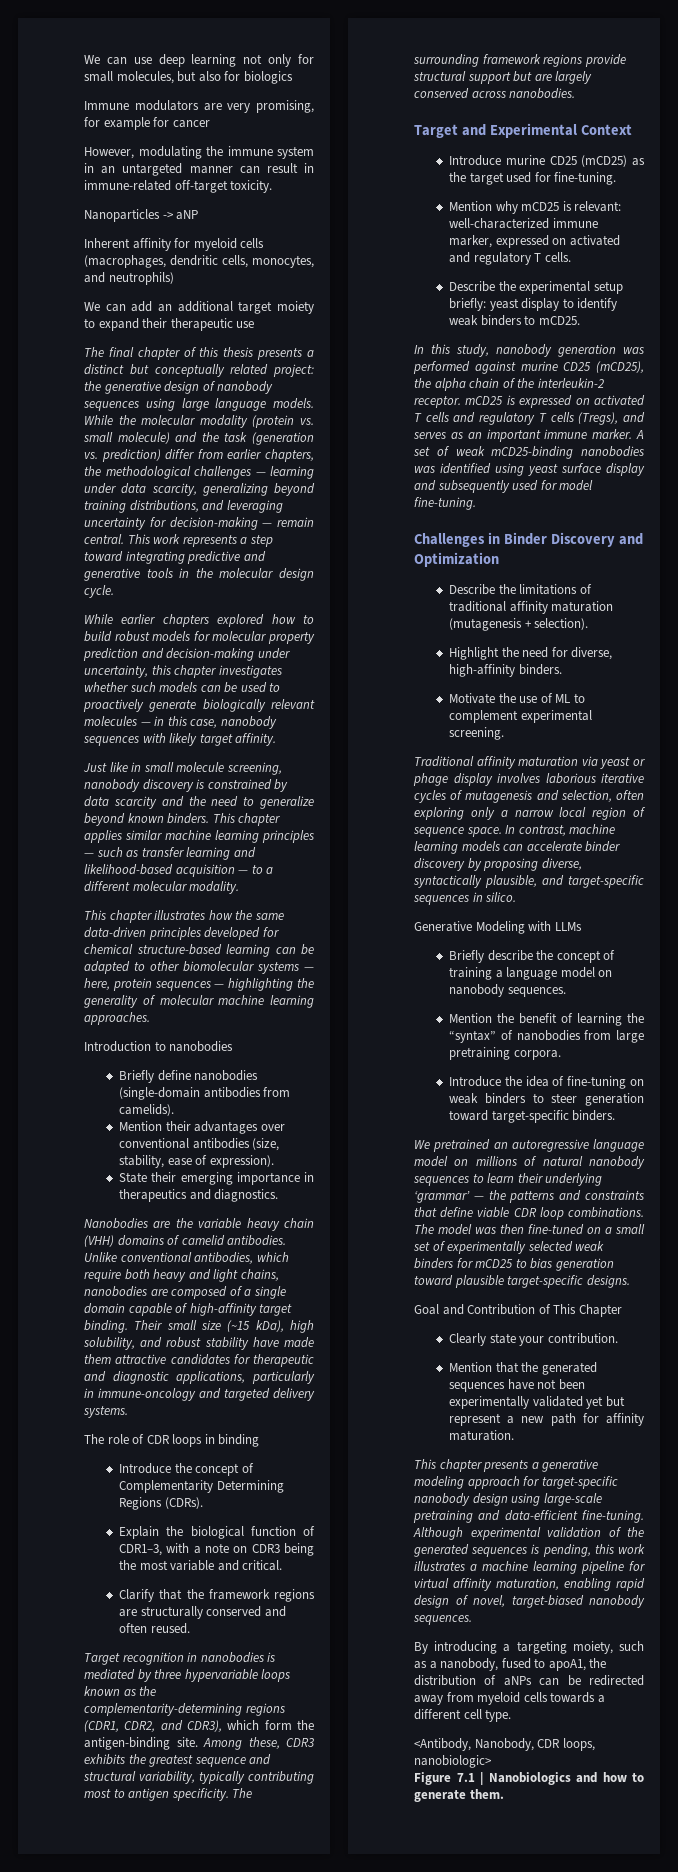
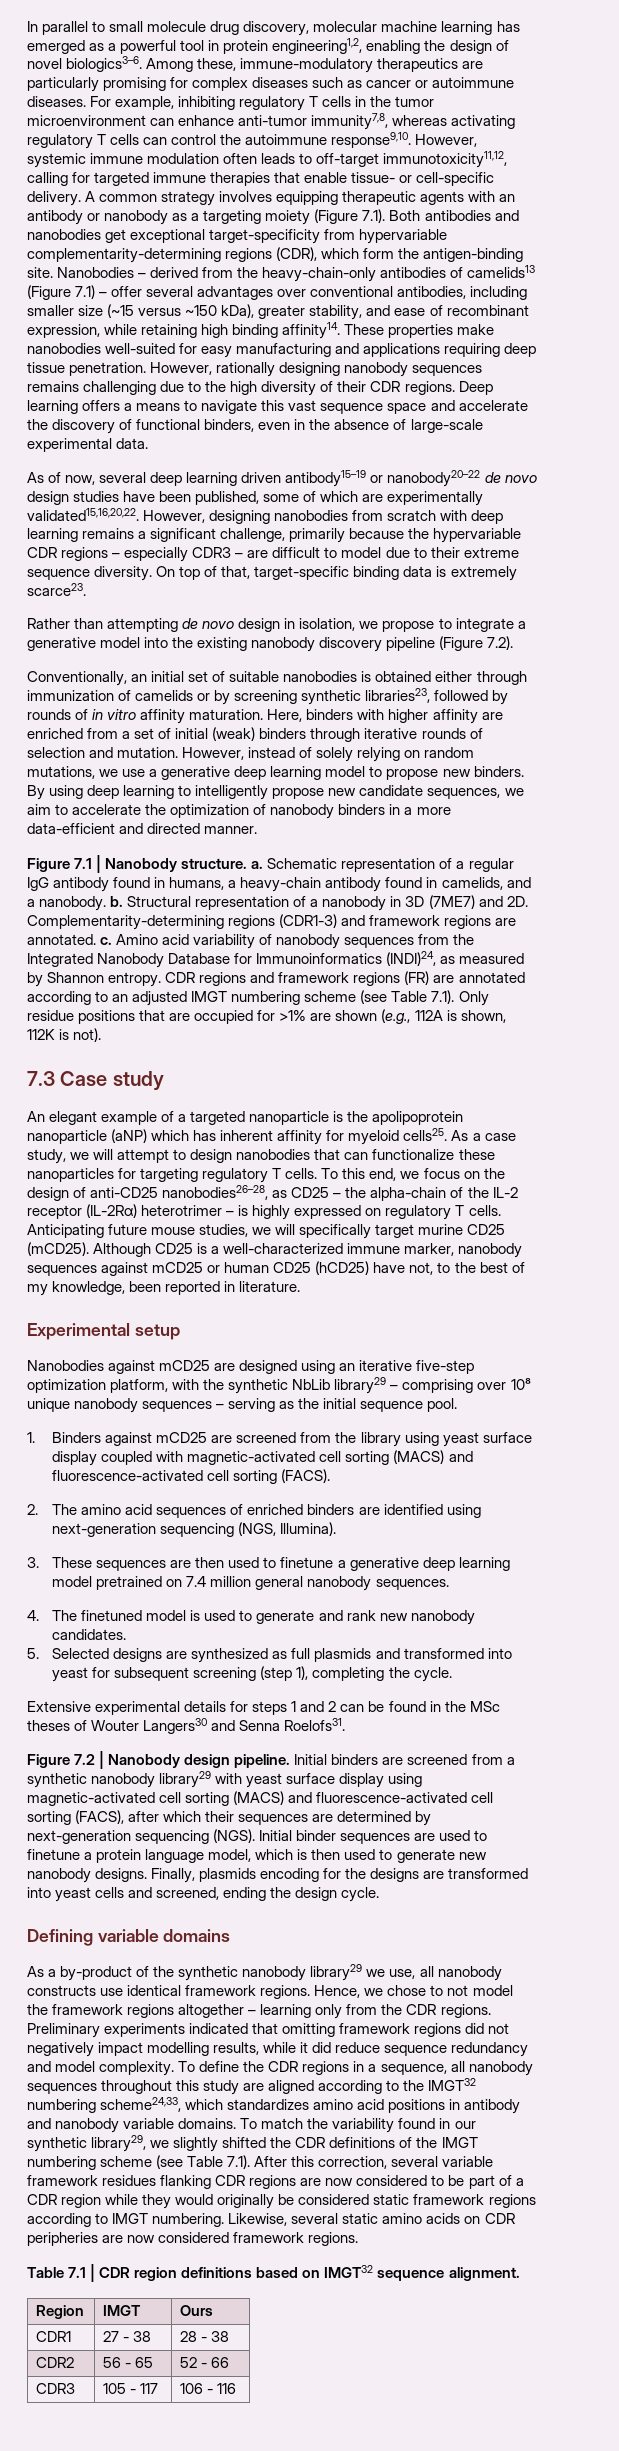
- We can use deep learning not only for small molecules, but also for biologics
- Immune modulators are very promising, for example for cancer
- However, modulating the immune system in an untargeted manner can result in immune-related off-target toxicity.
- Nanoparticles -> aNP
- Inherent affinity for myeloid cells (macrophages, dendritic cells, monocytes, and neutrophils)
- We can add an additional target moiety to expand their therapeutic use
- The final chapter of this thesis presents a distinct but conceptually related project: the generative design of nanobody sequences using large language models. While the molecular modality (protein vs. small molecule) and the task (generation vs. prediction) differ from earlier chapters, the methodological challenges — learning under data scarcity, generalizing beyond training distributions, and leveraging uncertainty for decision-making — remain central. This work represents a step toward integrating predictive and generative tools in the molecular design cycle.
- While earlier chapters explored how to build robust models for molecular property prediction and decision-making under uncertainty, this chapter investigates whether such models can be used to proactively generate biologically relevant molecules — in this case, nanobody sequences with likely target affinity.
- Just like in small molecule screening, nanobody discovery is constrained by data scarcity and the need to generalize beyond known binders. This chapter applies similar machine learning principles — such as transfer learning and likelihood-based acquisition — to a different molecular modality.
- This chapter illustrates how the same data-driven principles developed for chemical structure-based learning can be adapted to other biomolecular systems — here, protein sequences — highlighting the generality of molecular machine learning approaches.
- Introduction to nanobodies
- Briefly define nanobodies (single-domain antibodies from camelids).
- Mention their advantages over conventional antibodies (size, stability, ease of expression).
- State their emerging importance in therapeutics and diagnostics.
- Nanobodies are the variable heavy chain (VHH) domains of camelid antibodies. Unlike conventional antibodies, which require both heavy and light chains, nanobodies are composed of a single domain capable of high-affinity target binding. Their small size (~15 kDa), high solubility, and robust stability have made them attractive candidates for therapeutic and diagnostic applications, particularly in immune-oncology and targeted delivery systems.
- The role of CDR loops in binding
- Introduce the concept of Complementarity Determining Regions (CDRs).
- Explain the biological function of CDR1–3, with a note on CDR3 being the most variable and critical.
- Clarify that the framework regions are structurally conserved and often reused.
- Target recognition in nanobodies is mediated by three hypervariable loops known as the complementarity-determining regions (CDR1, CDR2, and CDR3), which form the antigen-binding site.
+ In parallel to small molecule drug discovery, molecular machine learning has emerged as a powerful tool in protein engineering1,2, enabling the design of novel biologics3–6. Among these, immune-modulatory therapeutics are particularly promising for complex diseases such as cancer or autoimmune diseases. For example, inhibiting regulatory T cells in the tumor microenvironment can enhance anti-tumor immunity7,8, whereas activating regulatory T cells can control the autoimmune response9,10. However, systemic immune modulation often leads to off-target immunotoxicity11,12, calling for targeted immune therapies that enable tissue- or cell-specific delivery. A common strategy involves equipping therapeutic agents with an antibody or nanobody as a targeting moiety (Figure 7.1). Both antibodies and nanobodies get exceptional target-specificity from hypervariable complementarity-determining regions (CDR), which form the antigen-binding site.
- Among these, CDR3 exhibits the greatest sequence and structural variability, typically contributing most to antigen specificity. The surrounding framework regions provide structural support but are largely conserved across nanobodies.
- Target and Experimental Context
- Introduce murine CD25 (mCD25) as the target used for fine-tuning.
- Mention why mCD25 is relevant: well-characterized immune marker, expressed on activated and regulatory T cells.
- Describe the experimental setup briefly: yeast display to identify weak binders to mCD25.
- In this study, nanobody generation was performed against murine CD25 (mCD25), the alpha chain of the interleukin-2 receptor. mCD25 is expressed on activated T cells and regulatory T cells (Tregs), and serves as an important immune marker. A set of weak mCD25-binding nanobodies was identified using yeast surface display and subsequently used for model fine-tuning.
- Challenges in Binder Discovery and Optimization
- Describe the limitations of traditional affinity maturation (mutagenesis + selection).
- Highlight the need for diverse, high-affinity binders.
- Motivate the use of ML to complement experimental screening.
- Traditional affinity maturation via yeast or phage display involves laborious iterative cycles of mutagenesis and selection, often exploring only a narrow local region of sequence space. In contrast, machine learning models can accelerate binder discovery by proposing diverse, syntactically plausible, and target-specific sequences in silico.
- Generative Modeling with LLMs
- Briefly describe the concept of training a language model on nanobody sequences.
- Mention the benefit of learning the “syntax” of nanobodies from large pretraining corpora.
- Introduce the idea of fine-tuning on weak binders to steer generation toward target-specific binders.
- We pretrained an autoregressive language model on millions of natural nanobody sequences to learn their underlying ‘grammar’ — the patterns and constraints that define viable CDR loop combinations. The model was then fine-tuned on a small set of experimentally selected weak binders for mCD25 to bias generation toward plausible target-specific designs.
- Goal and Contribution of This Chapter
- Clearly state your contribution.
- Mention that the generated sequences have not been experimentally validated yet but represent a new path for affinity maturation.
- This chapter presents a generative modeling approach for target-specific nanobody design using large-scale pretraining and data-efficient fine-tuning. Although experimental validation of the generated sequences is pending, this work illustrates a machine learning pipeline for virtual affinity maturation, enabling rapid design of novel, target-biased nanobody sequences.
- By introducing a targeting moiety, such as a nanobody, fused to apoA1, the distribution of aNPs can be redirected away from myeloid cells towards a different cell type.
- <Antibody, Nanobody, CDR loops, nanobiologic>
- Figure 7.1 | Nanobiologics and how to generate them.
+ Nanobodies – derived from the heavy-chain-only antibodies of camelids13 (Figure 7.1) – offer several advantages over conventional antibodies, including smaller size (~15 versus ~150 kDa), greater stability, and ease of recombinant expression, while retaining high binding affinity14. These properties make nanobodies well-suited for easy manufacturing and applications requiring deep tissue penetration. However, rationally designing nanobody sequences remains challenging due to the high diversity of their CDR regions. Deep learning offers a means to navigate this vast sequence space and accelerate the discovery of functional binders, even in the absence of large-scale experimental data.
+ As of now, several deep learning driven antibody15–19 or nanobody20–22 de novo design studies have been published, some of which are experimentally validated15,16,20,22. However, designing nanobodies from scratch with deep learning remains a significant challenge, primarily because the hypervariable CDR regions – especially CDR3 – are difficult to model due to their extreme sequence diversity. On top of that, target-specific binding data is extremely scarce23.
+ Rather than attempting de novo design in isolation, we propose to integrate a generative model into the existing nanobody discovery pipeline (Figure 7.2).
+ Conventionally, an initial set of suitable nanobodies is obtained either through immunization of camelids or by screening synthetic libraries23, followed by rounds of in vitro affinity maturation. Here, binders with higher affinity are enriched from a set of initial (weak) binders through iterative rounds of selection and mutation. However, instead of solely relying on random mutations, we use a generative deep learning model to propose new binders. By using deep learning to intelligently propose new candidate sequences, we aim to accelerate the optimization of nanobody binders in a more data-efficient and directed manner.
+ Figure 7.1 | Nanobody structure. a. Schematic representation of a regular IgG antibody found in humans, a heavy-chain antibody found in camelids, and a nanobody. b. Structural representation of a nanobody in 3D (7ME7) and 2D. Complementarity-determining regions (CDR1-3) and framework regions are annotated. c. Amino acid variability of nanobody sequences from the Integrated Nanobody Database for Immunoinformatics (INDI)24, as measured by Shannon entropy. CDR regions and framework regions (FR) are annotated according to an adjusted IMGT numbering scheme (see Table 7.1). Only residue positions that are occupied for >1% are shown (e.g., 112A is shown, 112K is not).
+ 7.3 Case study
+ An elegant example of a targeted nanoparticle is the apolipoprotein nanoparticle (aNP) which has inherent affinity for myeloid cells25. As a case study, we will attempt to design nanobodies that can functionalize these nanoparticles for targeting regulatory T cells. To this end, we focus on the design of anti-CD25 nanobodies26–28, as CD25 – the alpha-chain of the IL-2 receptor (IL-2Rα) heterotrimer – is highly expressed on regulatory T cells. Anticipating future mouse studies, we will specifically target murine CD25 (mCD25). Although CD25 is a well-characterized immune marker, nanobody sequences against mCD25 or human CD25 (hCD25) have not, to the best of my knowledge, been reported in literature.
+ Experimental setup
+ Nanobodies against mCD25 are designed using an iterative five-step optimization platform, with the synthetic NbLib library29 – comprising over 10⁸ unique nanobody sequences – serving as the initial sequence pool.
+ 1. Binders against mCD25 are screened from the library using yeast surface display coupled with magnetic-activated cell sorting (MACS) and fluorescence-activated cell sorting (FACS).
+ 2. The amino acid sequences of enriched binders are identified using next-generation sequencing (NGS, Illumina).
+ 3. These sequences are then used to finetune a generative deep learning model pretrained on 7.4 million general nanobody sequences.
+ 4. The finetuned model is used to generate and rank new nanobody candidates.
+ 5. Selected designs are synthesized as full plasmids and transformed into yeast for subsequent screening (step 1), completing the cycle.
+ Extensive experimental details for steps 1 and 2 can be found in the MSc theses of Wouter Langers30 and Senna Roelofs31.
+ Figure 7.2 | Nanobody design pipeline. Initial binders are screened from a synthetic nanobody library29 with yeast surface display using magnetic-activated cell sorting (MACS) and fluorescence-activated cell sorting (FACS), after which their sequences are determined by next-generation sequencing (NGS). Initial binder sequences are used to finetune a protein language model, which is then used to generate new nanobody designs. Finally, plasmids encoding for the designs are transformed into yeast cells and screened, ending the design cycle.
+ Defining variable domains
+ As a by-product of the synthetic nanobody library29 we use, all nanobody constructs use identical framework regions. Hence, we chose to not model the framework regions altogether – learning only from the CDR regions. Preliminary experiments indicated that omitting framework regions did not negatively impact modelling results, while it did reduce sequence redundancy and model complexity. To define the CDR regions in a sequence, all nanobody sequences throughout this study are aligned according to the IMGT32 numbering scheme24,33, which standardizes amino acid positions in antibody and nanobody variable domains. To match the variability found in our synthetic library29, we slightly shifted the CDR definitions of the IMGT numbering scheme (see Table 7.1). After this correction, several variable framework residues flanking CDR regions are now considered to be part of a CDR region while they would originally be considered static framework regions according to IMGT numbering. Likewise, several static amino acids on CDR peripheries are now considered framework regions.
+ Table 7.1 | CDR region definitions based on IMGT32 sequence alignment.
+ Region | IMGT | Ours
+ CDR1 | 27 - 38 | 28 - 38
+ CDR2 | 56 - 65 | 52 - 66
+ CDR3 | 105 - 117 | 106 - 116

